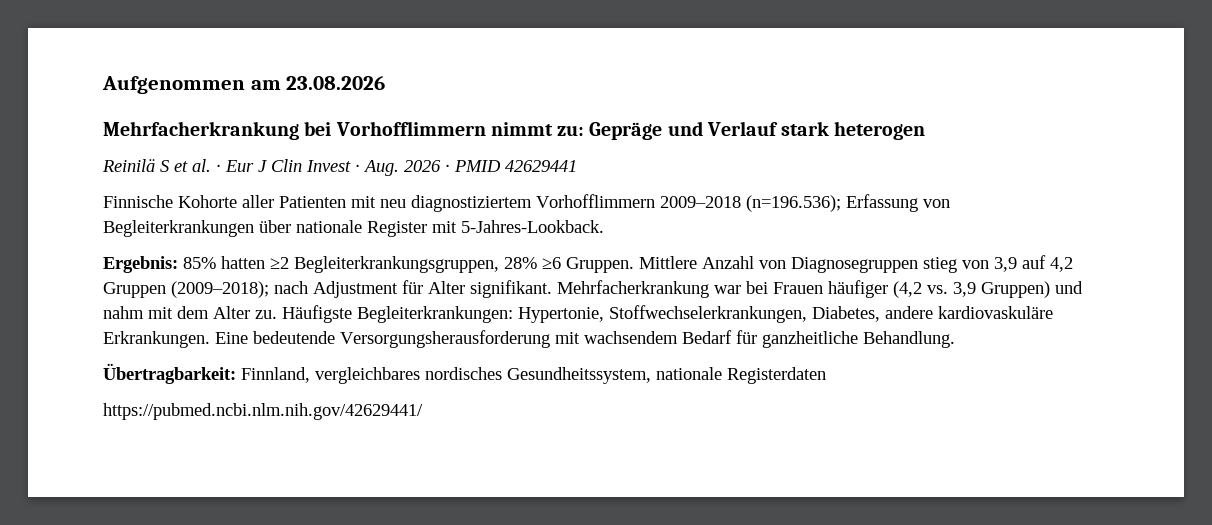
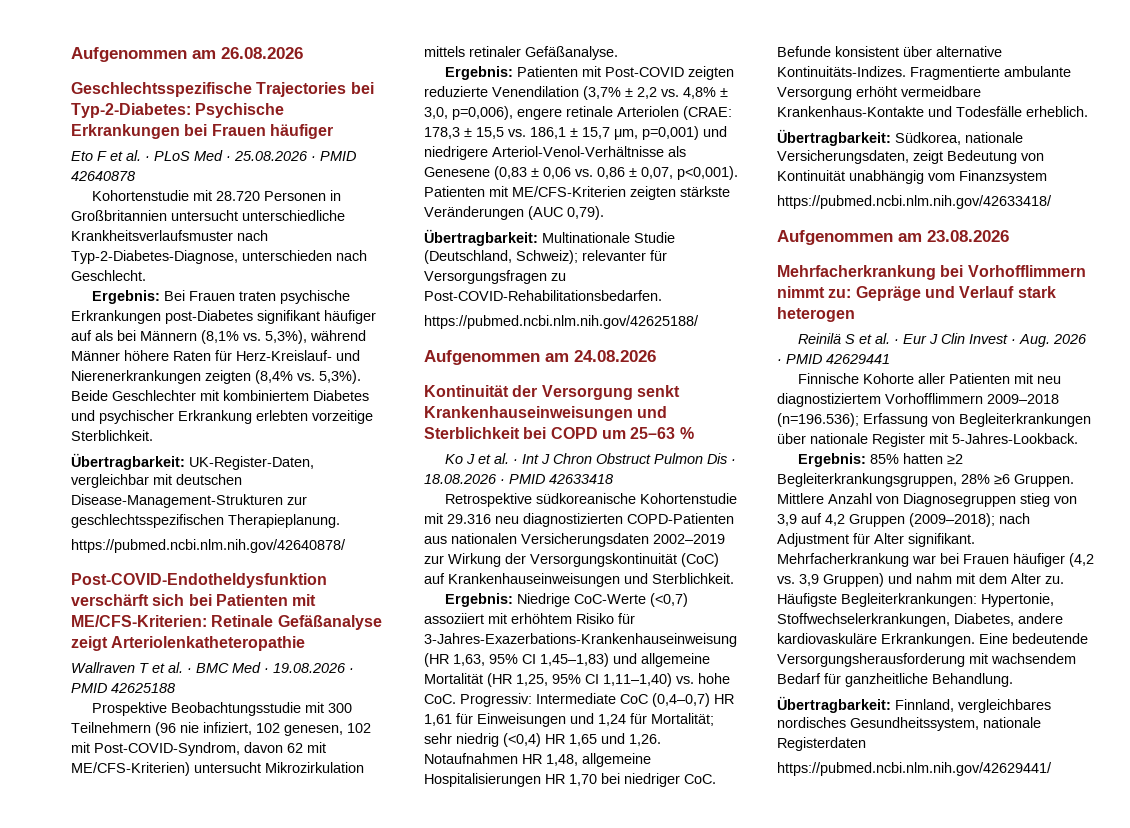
+ Aufgenommen am 26.08.2026
+ Geschlechtsspezifische Trajectories bei Typ-2-Diabetes: Psychische Erkrankungen bei Frauen häufiger
+ Eto F et al. · PLoS Med · 25.08.2026 · PMID 42640878
+ Kohortenstudie mit 28.720 Personen in Großbritannien untersucht unterschiedliche Krankheitsverlaufsmuster nach Typ-2-Diabetes-Diagnose, unterschieden nach Geschlecht.
+ Ergebnis: Bei Frauen traten psychische Erkrankungen post-Diabetes signifikant häufiger auf als bei Männern (8,1% vs. 5,3%), während Männer höhere Raten für Herz-Kreislauf- und Nierenerkrankungen zeigten (8,4% vs. 5,3%). Beide Geschlechter mit kombiniertem Diabetes und psychischer Erkrankung erlebten vorzeitige Sterblichkeit.
+ Übertragbarkeit: UK-Register-Daten, vergleichbar mit deutschen Disease-Management-Strukturen zur geschlechtsspezifischen Therapieplanung.
+ https://pubmed.ncbi.nlm.nih.gov/42640878/
+ Post-COVID-Endotheldysfunktion verschärft sich bei Patienten mit ME/CFS-Kriterien: Retinale Gefäßanalyse zeigt Arteriolenkatheteropathie
+ Wallraven T et al. · BMC Med · 19.08.2026 · PMID 42625188
+ Prospektive Beobachtungsstudie mit 300 Teilnehmern (96 nie infiziert, 102 genesen, 102 mit Post-COVID-Syndrom, davon 62 mit ME/CFS-Kriterien) untersucht Mikrozirkulation mittels retinaler Gefäßanalyse.
+ Ergebnis: Patienten mit Post-COVID zeigten reduzierte Venendilation (3,7% ± 2,2 vs. 4,8% ± 3,0, p=0,006), engere retinale Arteriolen (CRAE: 178,3 ± 15,5 vs. 186,1 ± 15,7 μm, p=0,001) und niedrigere Arteriol-Venol-Verhältnisse als Genesene (0,83 ± 0,06 vs. 0,86 ± 0,07, p<0,001). Patienten mit ME/CFS-Kriterien zeigten stärkste Veränderungen (AUC 0,79).
+ Übertragbarkeit: Multinationale Studie (Deutschland, Schweiz); relevanter für Versorgungsfragen zu Post-COVID-Rehabilitationsbedarfen.
+ https://pubmed.ncbi.nlm.nih.gov/42625188/
+ Aufgenommen am 24.08.2026
+ Kontinuität der Versorgung senkt Krankenhauseinweisungen und Sterblichkeit bei COPD um 25–63 %
+ Ko J et al. · Int J Chron Obstruct Pulmon Dis · 18.08.2026 · PMID 42633418
+ Retrospektive südkoreanische Kohortenstudie mit 29.316 neu diagnostizierten COPD-Patienten aus nationalen Versicherungsdaten 2002–2019 zur Wirkung der Versorgungskontinuität (CoC) auf Krankenhauseinweisungen und Sterblichkeit.
+ Ergebnis: Niedrige CoC-Werte (<0,7) assoziiert mit erhöhtem Risiko für 3-Jahres-Exazerbations-Krankenhauseinweisung (HR 1,63, 95% CI 1,45–1,83) und allgemeine Mortalität (HR 1,25, 95% CI 1,11–1,40) vs. hohe CoC. Progressiv: Intermediate CoC (0,4–0,7) HR 1,61 für Einweisungen und 1,24 für Mortalität; sehr niedrig (<0,4) HR 1,65 und 1,26. Notaufnahmen HR 1,48, allgemeine Hospitalisierungen HR 1,70 bei niedriger CoC. Befunde konsistent über alternative Kontinuitäts-Indizes. Fragmentierte ambulante Versorgung erhöht vermeidbare Krankenhaus-Kontakte und Todesfälle erheblich.
+ Übertragbarkeit: Südkorea, nationale Versicherungsdaten, zeigt Bedeutung von Kontinuität unabhängig vom Finanzsystem
+ https://pubmed.ncbi.nlm.nih.gov/42633418/

